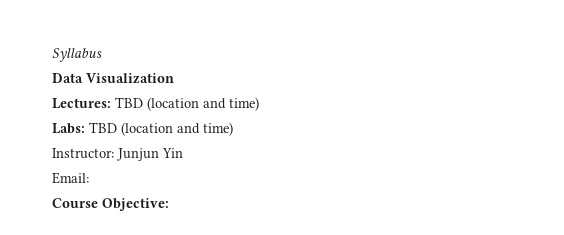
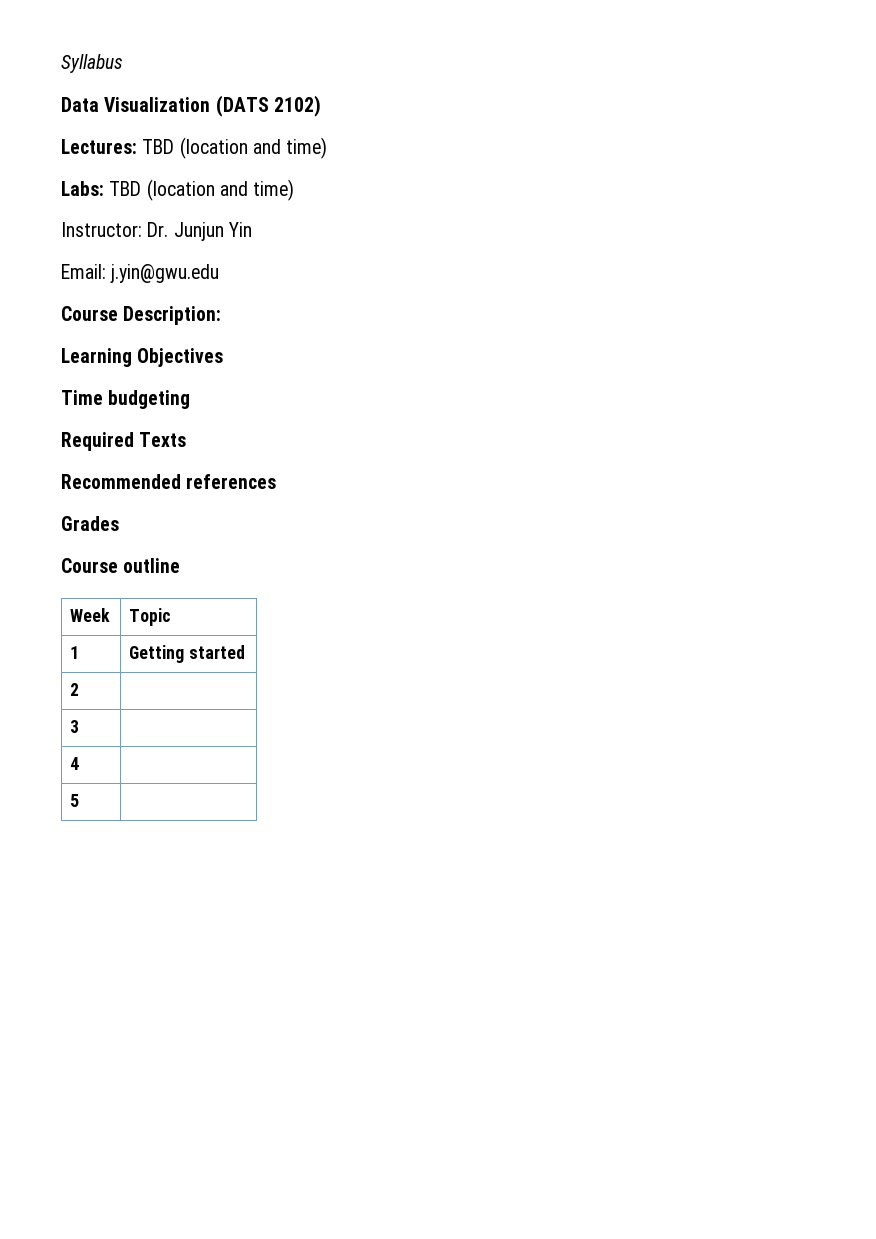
- Data Visualization
+ Data Visualization (DATS 2102)
- Instructor: Junjun Yin
+ Instructor: Dr. Junjun Yin
- Email:
- Course Objective:
+ Email: j.yin@gwu.edu
+ Course Description:
+ Learning Objectives
+ Time budgeting
+ Required Texts
+ Recommended references
+ Grades
+ Course outline
+ Week | Topic
+ 1 | Getting started
+ 2 |
+ 3 |
+ 4 |
+ 5 |

